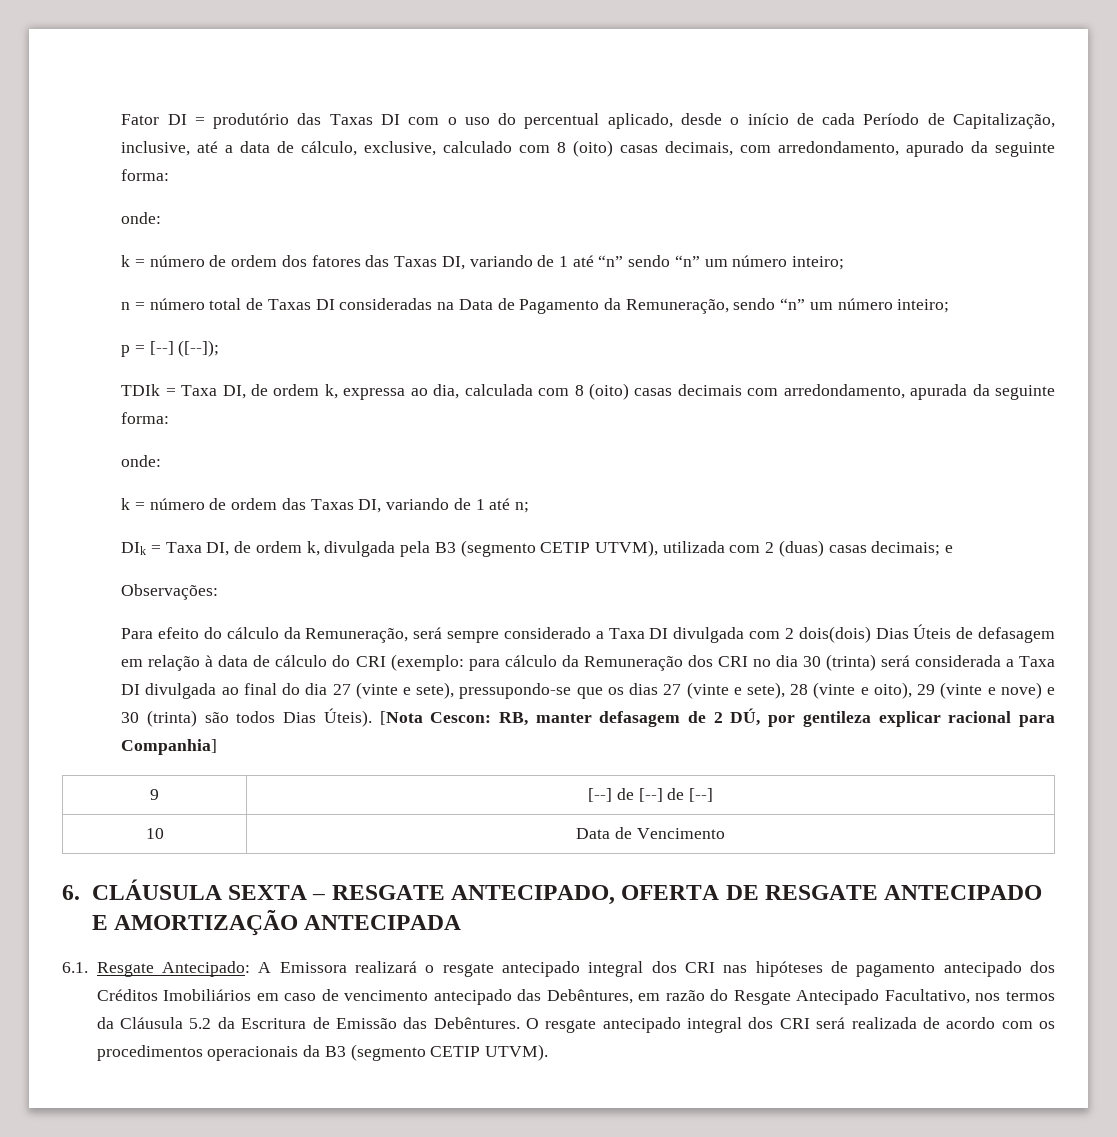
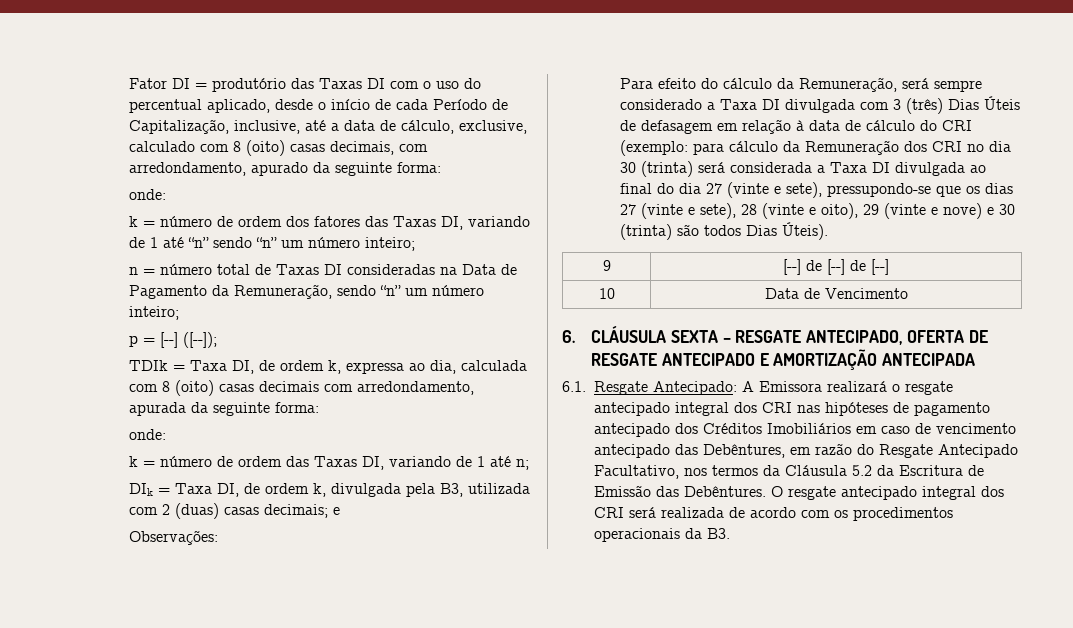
- DIk = Taxa DI, de ordem k, divulgada pela B3 (segmento CETIP UTVM), utilizada com 2 (duas) casas decimais; e
+ DIk = Taxa DI, de ordem k, divulgada pela B3, utilizada com 2 (duas) casas decimais; e
- Para efeito do cálculo da Remuneração, será sempre considerado a Taxa DI divulgada com 2 dois(dois) Dias Úteis de defasagem em relação à data de cálculo do CRI (exemplo:
+ Para efeito do cálculo da Remuneração, será sempre considerado a Taxa DI divulgada com 3 (três) Dias Úteis de defasagem em relação à data de cálculo do CRI (exemplo:
- [Nota Cescon: RB, manter defasagem de 2 DÚ, por gentileza explicar racional para Companhia]
- O resgate antecipado integral dos CRI será realizada de acordo com os procedimentos operacionais da B3 (segmento CETIP UTVM).
+ O resgate antecipado integral dos CRI será realizada de acordo com os procedimentos operacionais da B3.

